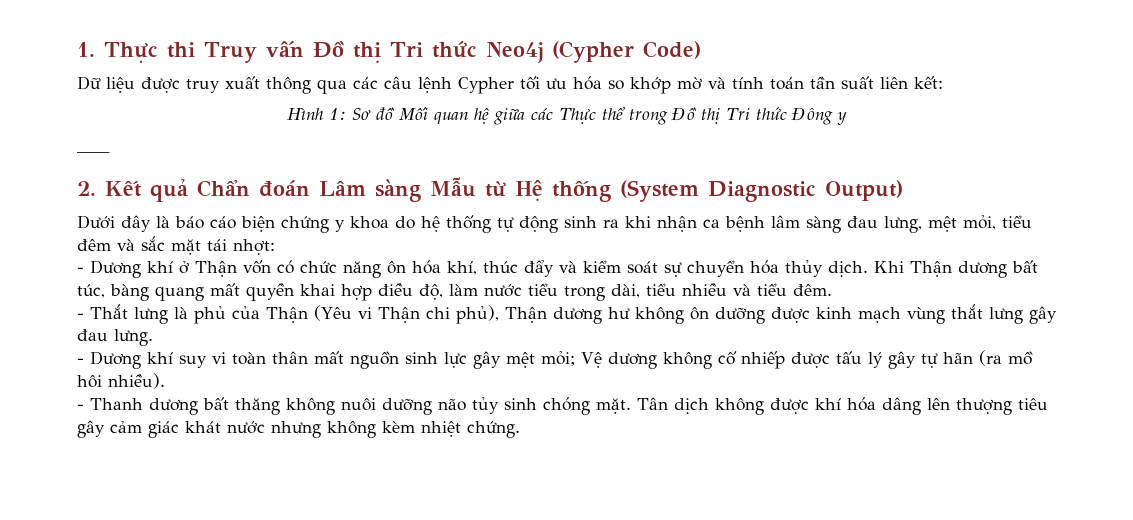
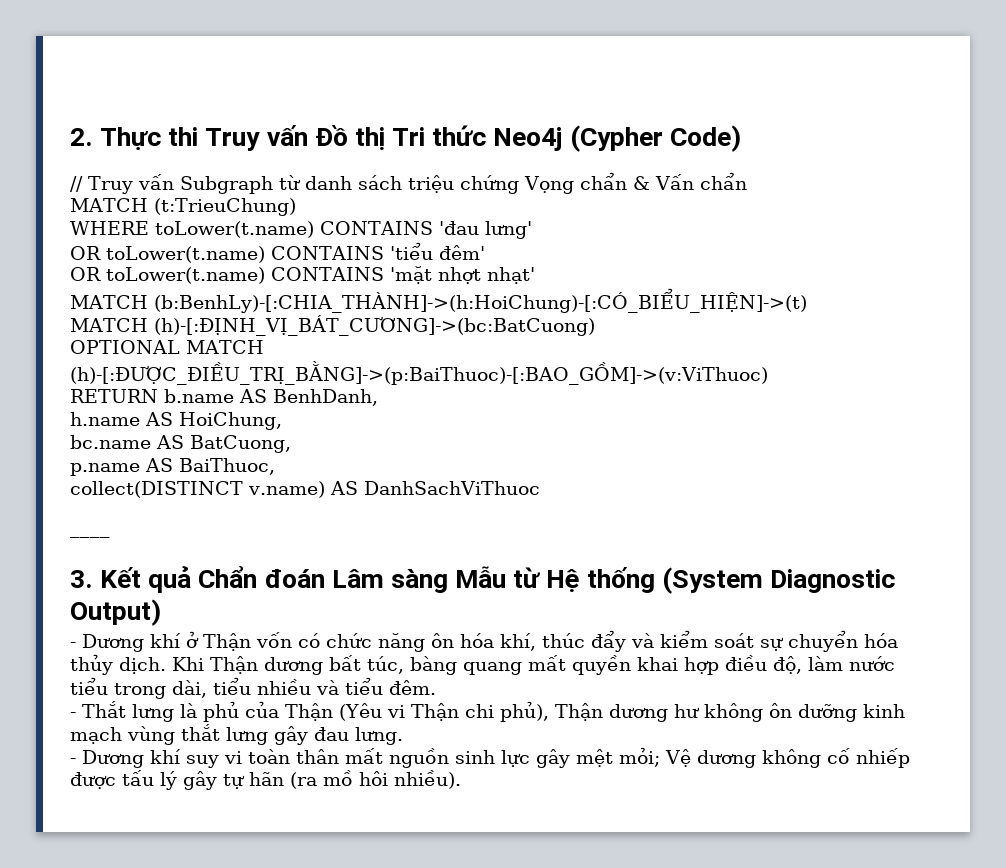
- 1. Thực thi Truy vấn Đồ thị Tri thức Neo4j (Cypher Code)
+ 2. Thực thi Truy vấn Đồ thị Tri thức Neo4j (Cypher Code)
- Dữ liệu được truy xuất thông qua các câu lệnh Cypher tối ưu hóa so khớp mờ và tính toán tần suất liên kết:
- Hình 1: Sơ đồ Mối quan hệ giữa các Thực thể trong Đồ thị Tri thức Đông y
+ // Truy vấn Subgraph từ danh sách triệu chứng Vọng chẩn & Vấn chẩn
+ MATCH (t:TrieuChung)
+ WHERE toLower(t.name) CONTAINS 'đau lưng'
+ OR toLower(t.name) CONTAINS 'tiểu đêm'
+ OR toLower(t.name) CONTAINS 'mặt nhợt nhạt'
+ MATCH (b:BenhLy)-[:CHIA_THÀNH]->(h:HoiChung)-[:CÓ_BIỂU_HIỆN]->(t)
+ MATCH (h)-[:ĐỊNH_VỊ_BÁT_CƯƠNG]->(bc:BatCuong)
+ OPTIONAL MATCH (h)-[:ĐƯỢC_ĐIỀU_TRỊ_BẰNG]->(p:BaiThuoc)-[:BAO_GỒM]->(v:ViThuoc)
+ RETURN b.name AS BenhDanh,
+ h.name AS HoiChung,
+ bc.name AS BatCuong,
+ p.name AS BaiThuoc,
+ collect(DISTINCT v.name) AS DanhSachViThuoc
- 2. Kết quả Chẩn đoán Lâm sàng Mẫu từ Hệ thống (System Diagnostic Output)
+ 3. Kết quả Chẩn đoán Lâm sàng Mẫu từ Hệ thống (System Diagnostic Output)
- Dưới đây là báo cáo biện chứng y khoa do hệ thống tự động sinh ra khi nhận ca bệnh lâm sàng đau lưng, mệt mỏi, tiểu đêm và sắc mặt tái nhợt:
- - Thắt lưng là phủ của Thận (Yêu vi Thận chi phủ), Thận dương hư không ôn dưỡng được kinh mạch vùng thắt lưng gây đau lưng.
+ - Thắt lưng là phủ của Thận (Yêu vi Thận chi phủ), Thận dương hư không ôn dưỡng kinh mạch vùng thắt lưng gây đau lưng.
- - Thanh dương bất thăng không nuôi dưỡng não tủy sinh chóng mặt. Tân dịch không được khí hóa dâng lên thượng tiêu gây cảm giác khát nước nhưng không kèm nhiệt chứng.

